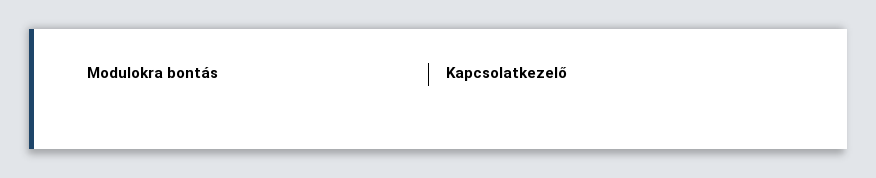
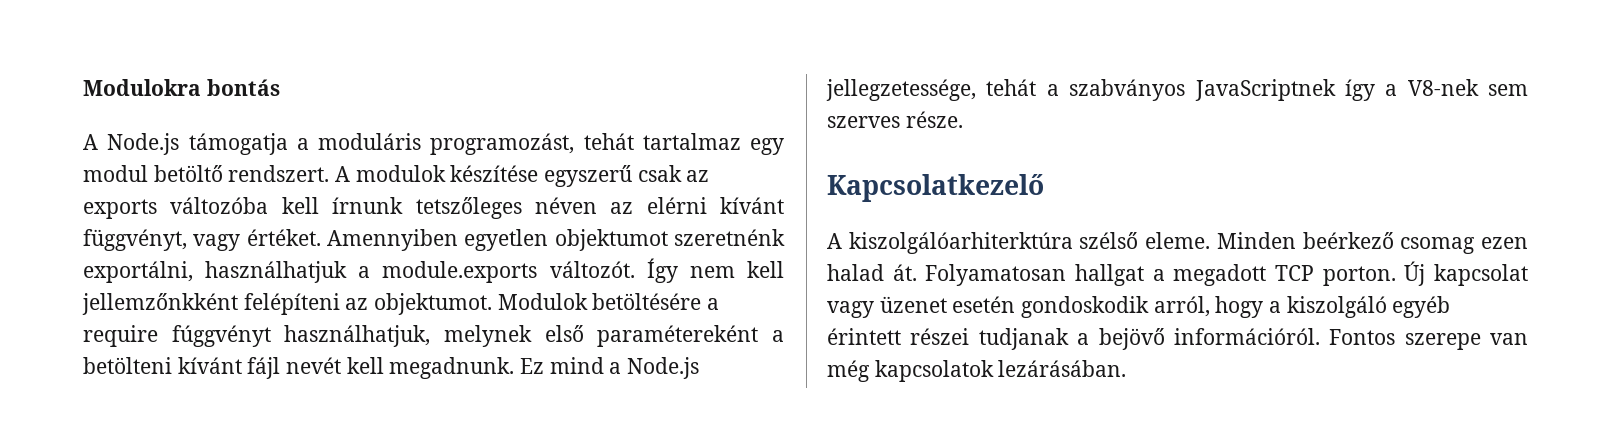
+ A Node.js támogatja a moduláris programozást, tehát tartalmaz egy modul betöltő rendszert. A modulok készítése egyszerű csak az exports változóba kell írnunk tetszőleges néven az elérni kívánt függvényt, vagy értéket. Amennyiben egyetlen objektumot szeretnénk exportálni, használhatjuk a module.exports változót. Így nem kell jellemzőnkként felépíteni az objektumot. Modulok betöltésére a require fúggvényt használhatjuk, melynek első paramétereként a betölteni kívánt fájl nevét kell megadnunk. Ez mind a Node.js jellegzetessége, tehát a szabványos JavaScriptnek így a V8-nek sem szerves része.
  Kapcsolatkezelő
+ A kiszolgálóarhiterktúra szélső eleme. Minden beérkező csomag ezen halad át. Folyamatosan hallgat a megadott TCP porton. Új kapcsolat vagy üzenet esetén gondoskodik arról, hogy a kiszolgáló egyéb érintett részei tudjanak a bejövő információról. Fontos szerepe van még kapcsolatok lezárásában.

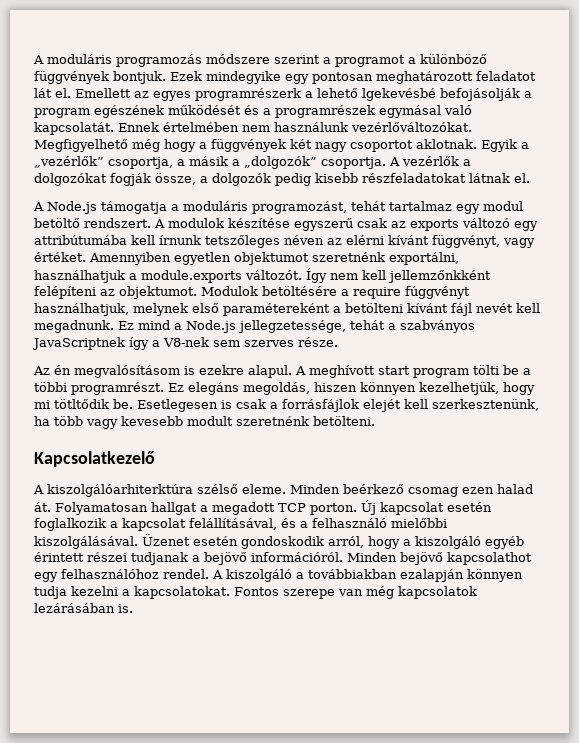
- Modulokra bontás
+ A moduláris programozás módszere szerint a programot a különböző függvények bontjuk. Ezek mindegyike egy pontosan meghatározott feladatot lát el. Emellett az egyes programrészerk a lehető lgekevésbé befojásolják a program egészének működését és a programrészek egymásal való kapcsolatát. Ennek értelmében nem használunk vezérlőváltozókat. Megfigyelhető még hogy a függvények két nagy csoportot aklotnak. Egyik a „vezérlők” csoportja, a másik a „dolgozók” csoportja. A vezérlők a dolgozókat fogják össze, a dolgozók pedig kisebb részfeladatokat látnak el.
- A modulok készítése egyszerű csak az exports változóba kell írnunk tetszőleges néven az elérni kívánt függvényt, vagy értéket.
+ A modulok készítése egyszerű csak az exports változó egy attribútumába kell írnunk tetszőleges néven az elérni kívánt függvényt, vagy értéket.
+ Az én megvalósításom is ezekre alapul. A meghívott start program tölti be a többi programrészt. Ez elegáns megoldás, hiszen könnyen kezelhetjük, hogy mi tötltődik be. Esetlegesen is csak a forrásfájlok elejét kell szerkesztenünk, ha több vagy kevesebb modult szeretnénk betölteni.
- Új kapcsolat vagy üzenet esetén gondoskodik arról, hogy a kiszolgáló egyéb érintett részei tudjanak a bejövő információról.
+ Új kapcsolat esetén foglalkozik a kapcsolat felállításával, és a felhasználó mielőbbi kiszolgálásával. Üzenet esetén gondoskodik arról, hogy a kiszolgáló egyéb érintett részei tudjanak a bejövő információról.
+ Minden bejövő kapcsolathot egy felhasználóhoz rendel. A kiszolgáló a továbbiakban ezalapján könnyen tudja kezelni a kapcsolatokat.
- Fontos szerepe van még kapcsolatok lezárásában.
+ Fontos szerepe van még kapcsolatok lezárásában is.

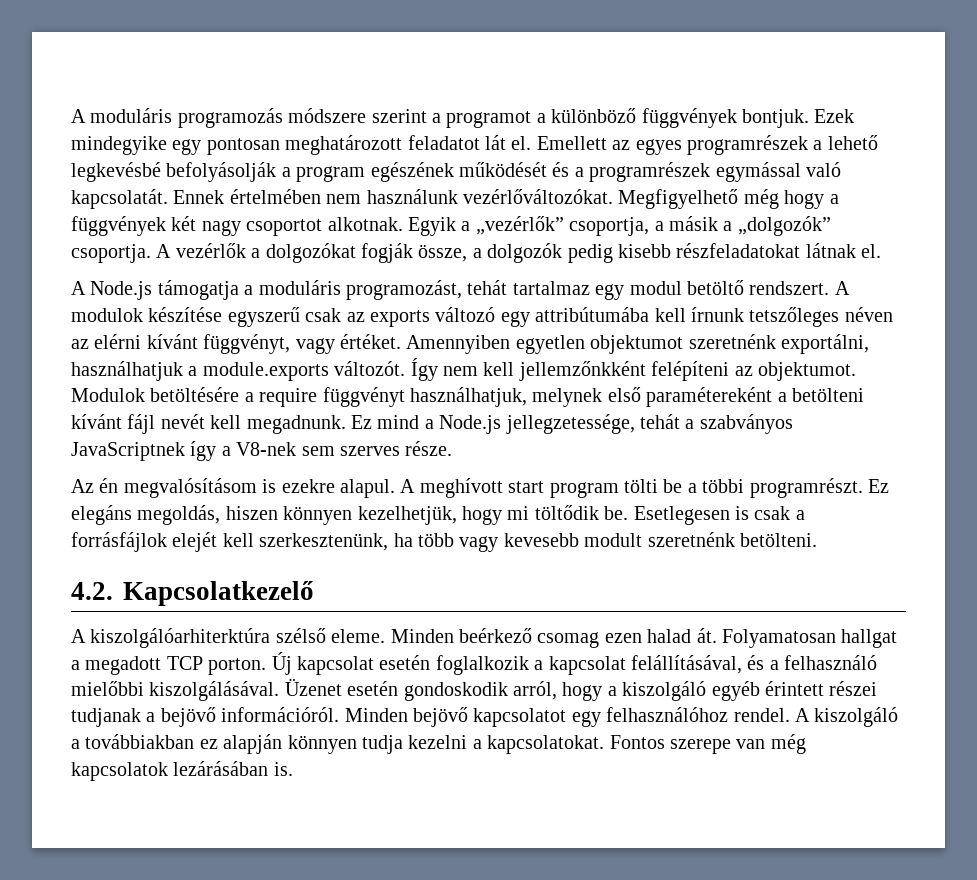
- Emellett az egyes programrészerk a lehető lgekevésbé befojásolják a program egészének működését és a programrészek egymásal való kapcsolatát.
+ Emellett az egyes programrészek a lehető legkevésbé befolyásolják a program egészének működését és a programrészek egymással való kapcsolatát.
- Megfigyelhető még hogy a függvények két nagy csoportot aklotnak.
+ Megfigyelhető még hogy a függvények két nagy csoportot alkotnak.
- Modulok betöltésére a require fúggvényt használhatjuk, melynek első paramétereként a betölteni kívánt fájl nevét kell megadnunk.
+ Modulok betöltésére a require függvényt használhatjuk, melynek első paramétereként a betölteni kívánt fájl nevét kell megadnunk.
- Ez elegáns megoldás, hiszen könnyen kezelhetjük, hogy mi tötltődik be.
+ Ez elegáns megoldás, hiszen könnyen kezelhetjük, hogy mi töltődik be.
- Kapcsolatkezelő
+ 4.2. Kapcsolatkezelő
- Minden bejövő kapcsolathot egy felhasználóhoz rendel.
+ Minden bejövő kapcsolatot egy felhasználóhoz rendel.
- A kiszolgáló a továbbiakban ezalapján könnyen tudja kezelni a kapcsolatokat.
+ A kiszolgáló a továbbiakban ez alapján könnyen tudja kezelni a kapcsolatokat.

